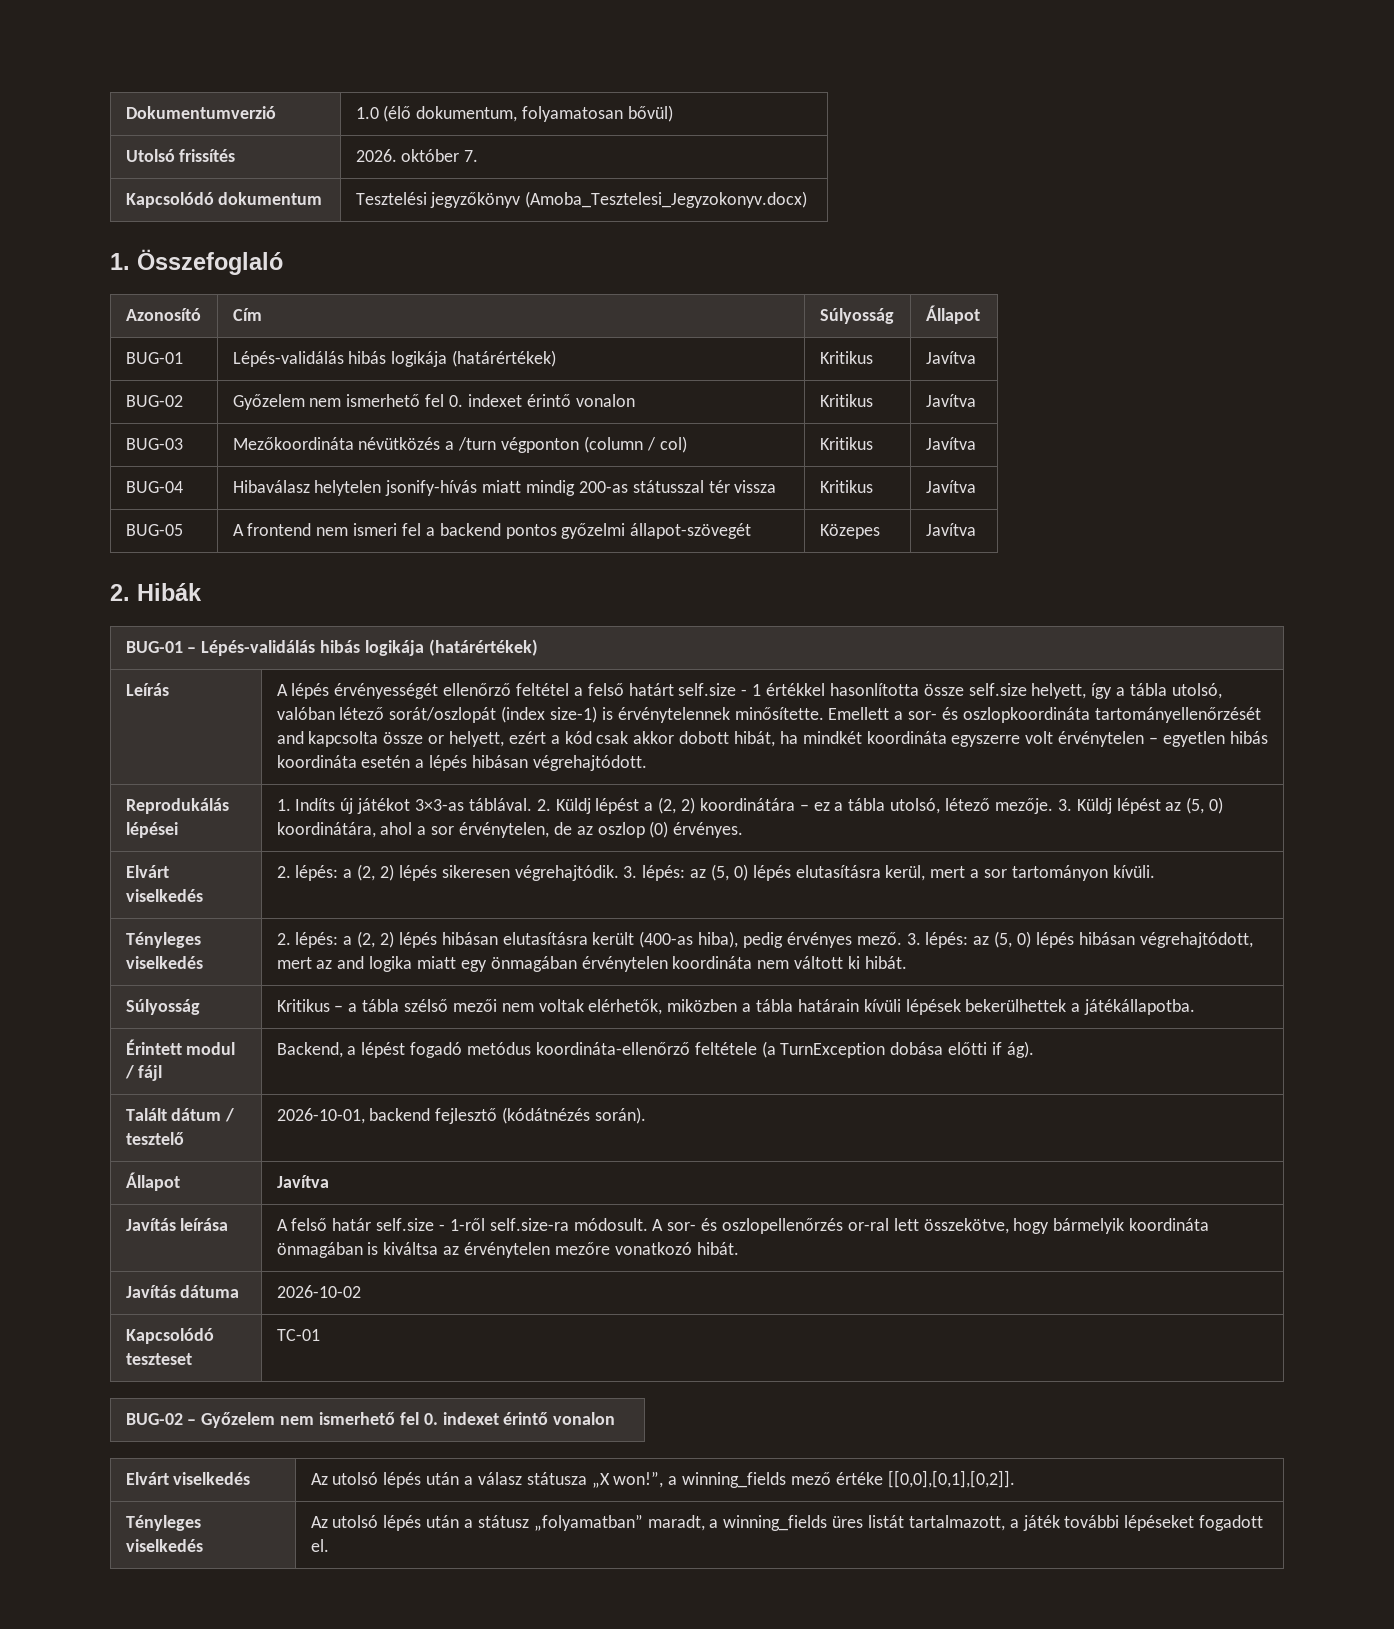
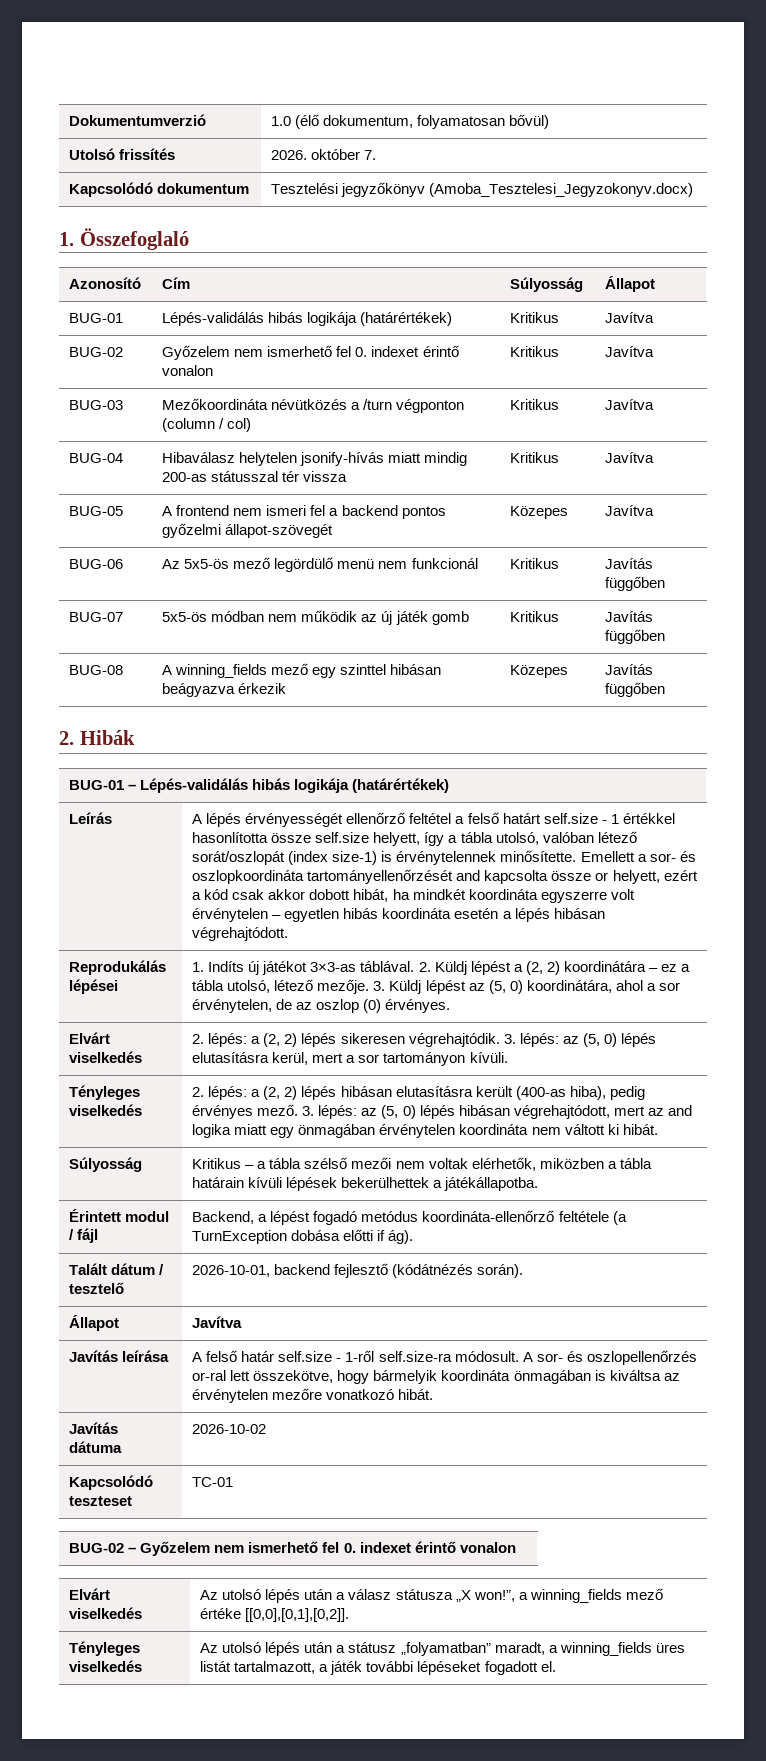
+ BUG-06 | Az 5x5-ös mező legördülő menü nem funkcionál | Kritikus | Javítás függőben
+ BUG-07 | 5x5-ös módban nem működik az új játék gomb | Kritikus | Javítás függőben
+ BUG-08 | A winning_fields mező egy szinttel hibásan beágyazva érkezik | Közepes | Javítás függőben

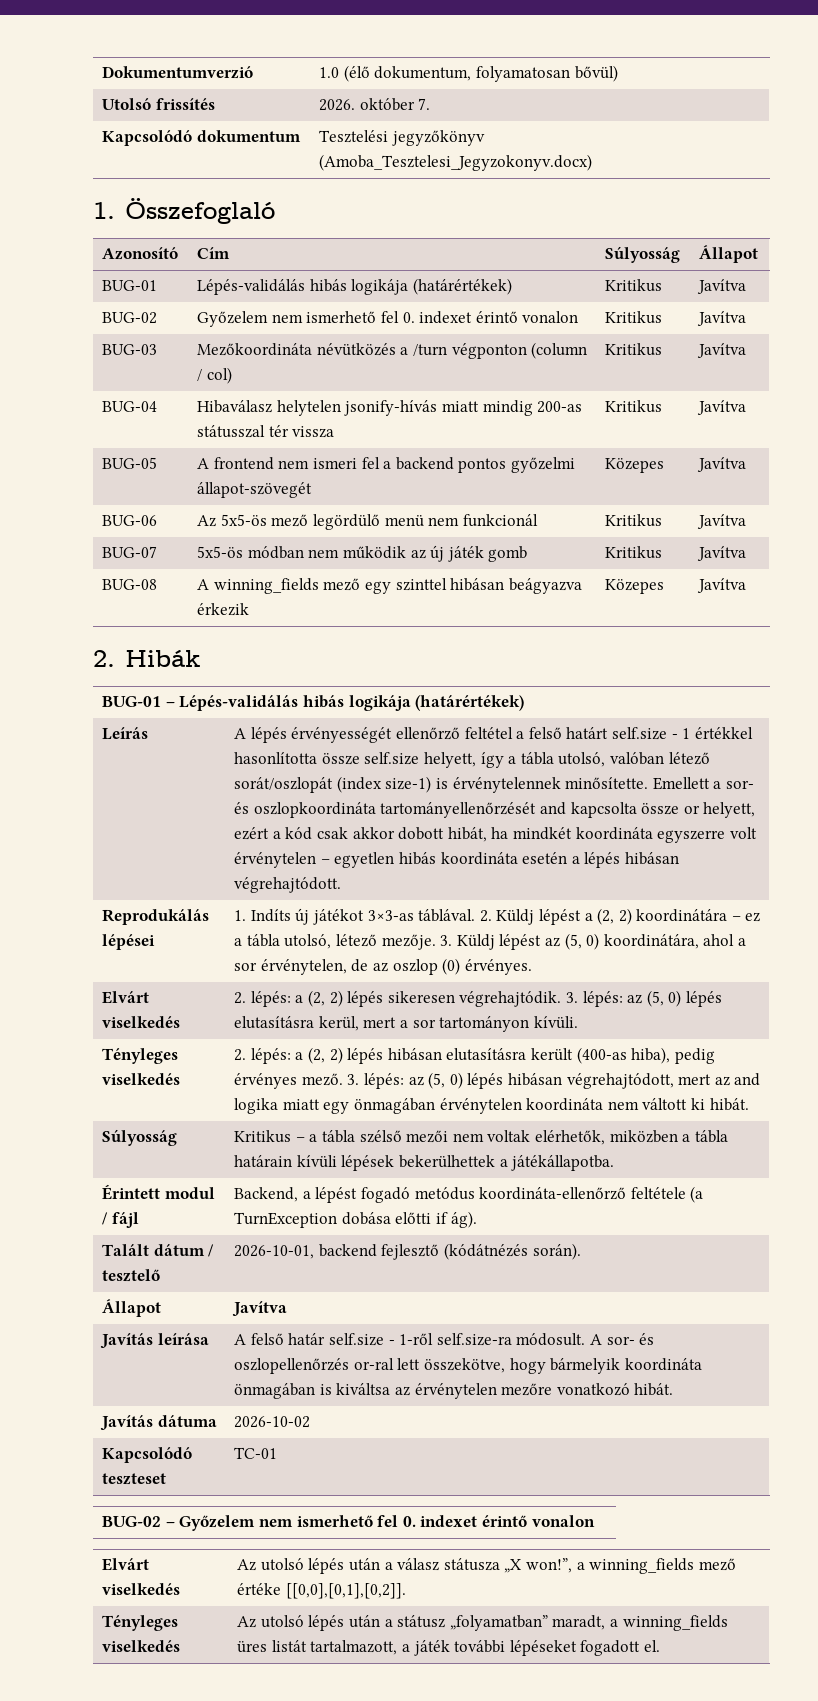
- BUG-06 | Az 5x5-ös mező legördülő menü nem funkcionál | Kritikus | Javítás függőben
+ BUG-06 | Az 5x5-ös mező legördülő menü nem funkcionál | Kritikus | Javítva
- BUG-07 | 5x5-ös módban nem működik az új játék gomb | Kritikus | Javítás függőben
+ BUG-07 | 5x5-ös módban nem működik az új játék gomb | Kritikus | Javítva
- BUG-08 | A winning_fields mező egy szinttel hibásan beágyazva érkezik | Közepes | Javítás függőben
+ BUG-08 | A winning_fields mező egy szinttel hibásan beágyazva érkezik | Közepes | Javítva

